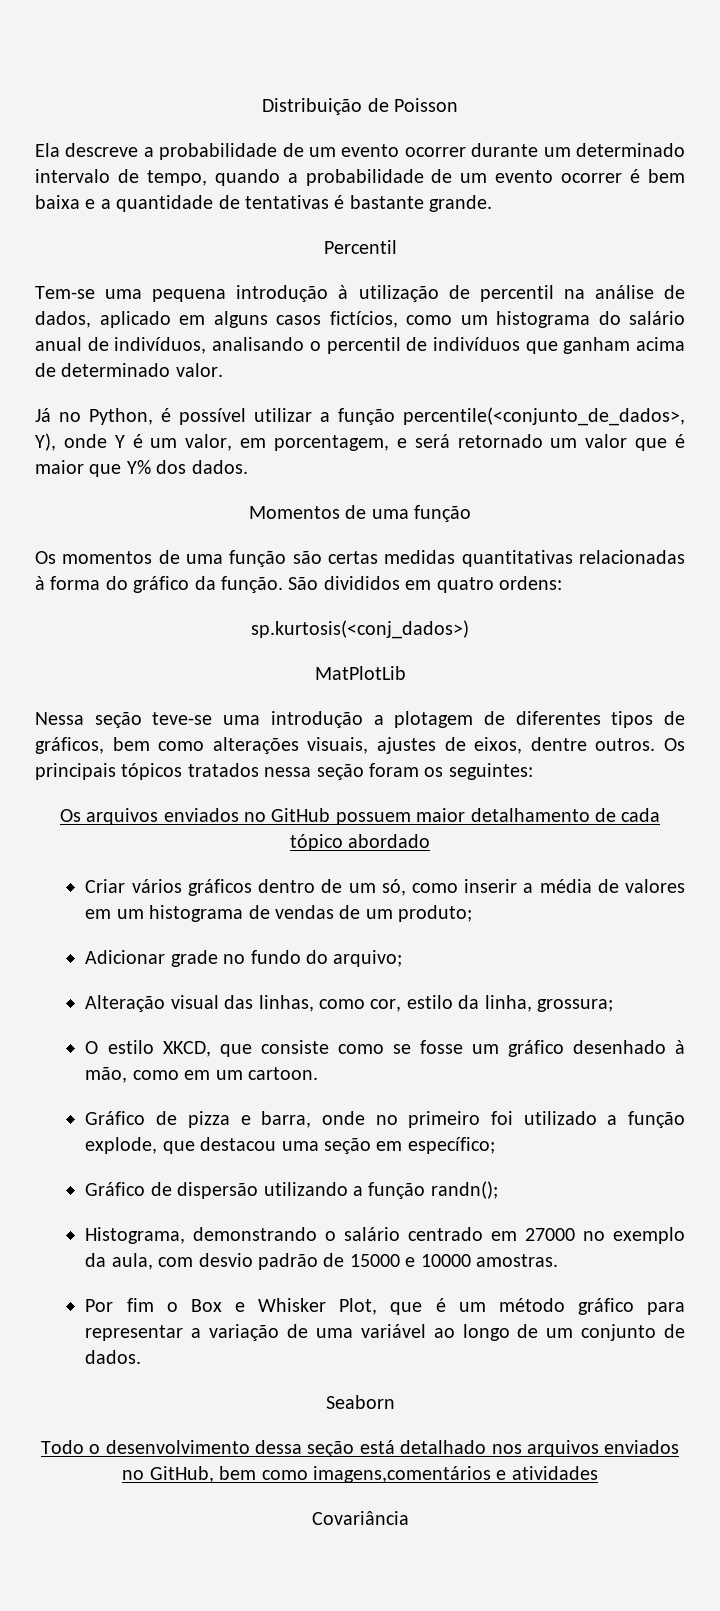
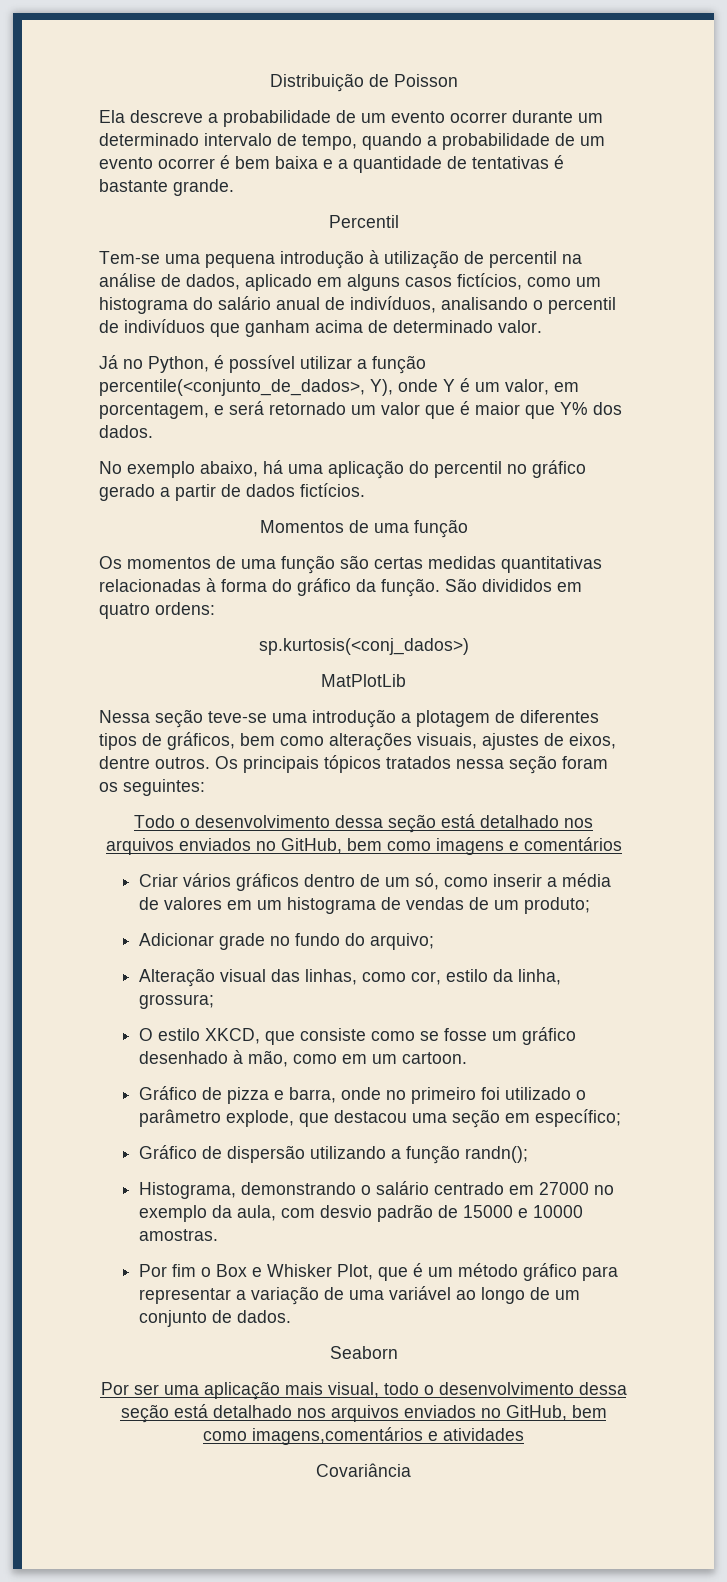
+ No exemplo abaixo, há uma aplicação do percentil no gráfico gerado a partir de dados fictícios.
- Os arquivos enviados no GitHub possuem maior detalhamento de cada tópico abordado
+ Todo o desenvolvimento dessa seção está detalhado nos arquivos enviados no GitHub, bem como imagens e comentários
- Gráfico de pizza e barra, onde no primeiro foi utilizado a função explode, que destacou uma seção em específico;
+ Gráfico de pizza e barra, onde no primeiro foi utilizado o parâmetro explode, que destacou uma seção em específico;
- Todo o desenvolvimento dessa seção está detalhado nos arquivos enviados no GitHub, bem como imagens,comentários e atividades
+ Por ser uma aplicação mais visual, todo o desenvolvimento dessa seção está detalhado nos arquivos enviados no GitHub, bem como imagens,comentários e atividades

